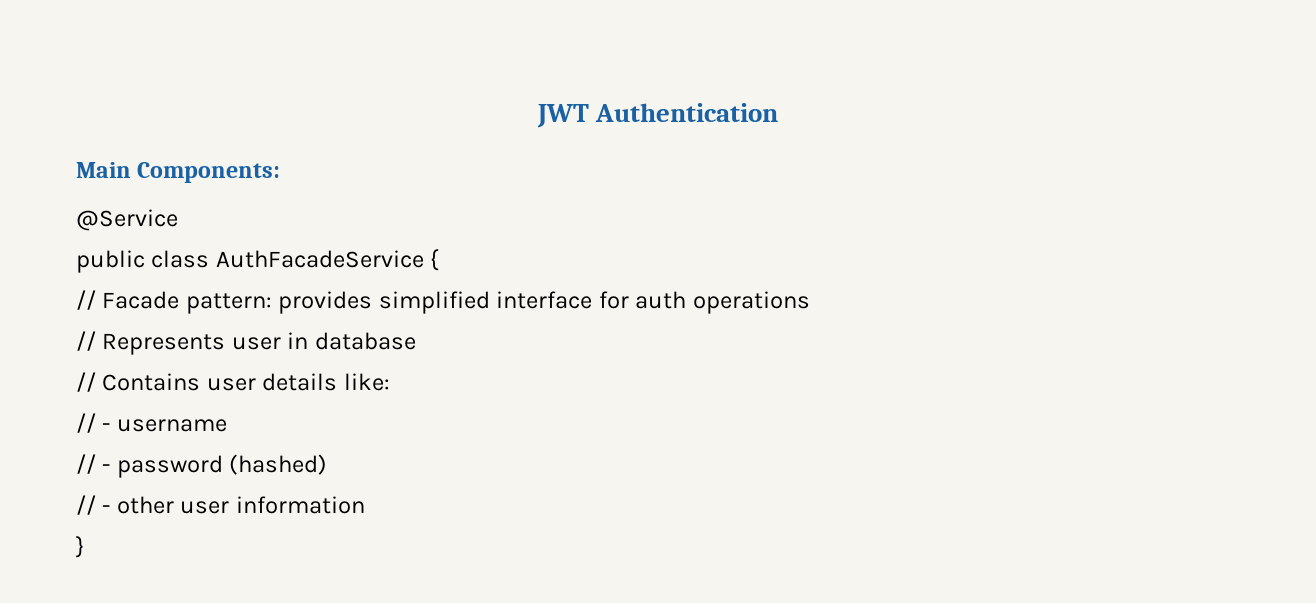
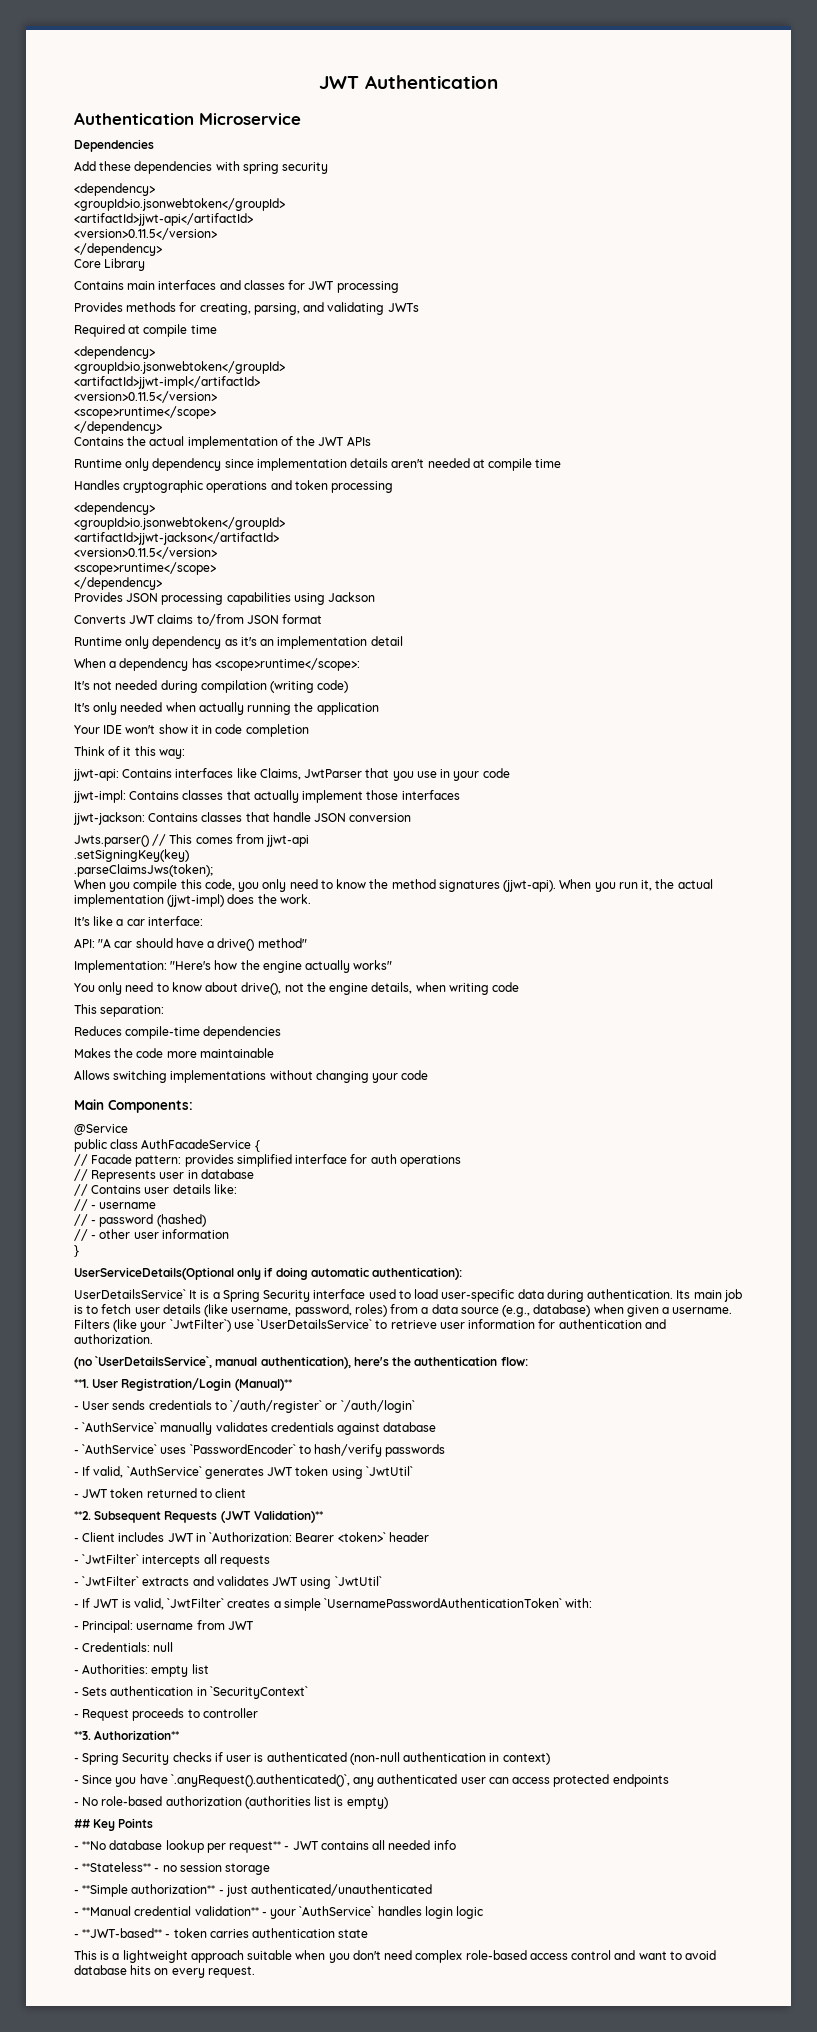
+ Authentication Microservice
+ Dependencies
+ Add these dependencies with spring security
+ <dependency>
+ <groupId>io.jsonwebtoken</groupId>
+ <artifactId>jjwt-api</artifactId>
+ <version>0.11.5</version>
+ </dependency>
+ Core Library
+ Contains main interfaces and classes for JWT processing
+ Provides methods for creating, parsing, and validating JWTs
+ Required at compile time
+ <dependency>
+ <groupId>io.jsonwebtoken</groupId>
+ <artifactId>jjwt-impl</artifactId>
+ <version>0.11.5</version>
+ <scope>runtime</scope>
+ </dependency>
+ Contains the actual implementation of the JWT APIs
+ Runtime only dependency since implementation details aren't needed at compile time
+ Handles cryptographic operations and token processing
+ <dependency>
+ <groupId>io.jsonwebtoken</groupId>
+ <artifactId>jjwt-jackson</artifactId>
+ <version>0.11.5</version>
+ <scope>runtime</scope>
+ </dependency>
+ Provides JSON processing capabilities using Jackson
+ Converts JWT claims to/from JSON format
+ Runtime only dependency as it's an implementation detail
+ When a dependency has <scope>runtime</scope>:
+ It's not needed during compilation (writing code)
+ It's only needed when actually running the application
+ Your IDE won't show it in code completion
+ Think of it this way:
+ jjwt-api: Contains interfaces like Claims, JwtParser that you use in your code
+ jjwt-impl: Contains classes that actually implement those interfaces
+ jjwt-jackson: Contains classes that handle JSON conversion
+ Jwts.parser() // This comes from jjwt-api
+ .setSigningKey(key)
+ .parseClaimsJws(token);
+ When you compile this code, you only need to know the method signatures (jjwt-api). When you run it, the actual implementation (jjwt-impl) does the work.
+ It's like a car interface:
+ API: "A car should have a drive() method"
+ Implementation: "Here's how the engine actually works"
+ You only need to know about drive(), not the engine details, when writing code
+ This separation:
+ Reduces compile-time dependencies
+ Makes the code more maintainable
+ Allows switching implementations without changing your code
+ UserServiceDetails(Optional only if doing automatic authentication):
+ UserDetailsService` It is a Spring Security interface used to load user-specific data during authentication. Its main job is to fetch user details (like username, password, roles) from a data source (e.g., database) when given a username. Filters (like your `JwtFilter`) use `UserDetailsService` to retrieve user information for authentication and authorization.
+ (no `UserDetailsService`, manual authentication), here's the authentication flow:
+ **1. User Registration/Login (Manual)**
+ - User sends credentials to `/auth/register` or `/auth/login`
+ - `AuthService` manually validates credentials against database
+ - `AuthService` uses `PasswordEncoder` to hash/verify passwords
+ - If valid, `AuthService` generates JWT token using `JwtUtil`
+ - JWT token returned to client
+ **2. Subsequent Requests (JWT Validation)**
+ - Client includes JWT in `Authorization: Bearer <token>` header
+ - `JwtFilter` intercepts all requests
+ - `JwtFilter` extracts and validates JWT using `JwtUtil`
+ - If JWT is valid, `JwtFilter` creates a simple `UsernamePasswordAuthenticationToken` with:
+ - Principal: username from JWT
+ - Credentials: null
+ - Authorities: empty list
+ - Sets authentication in `SecurityContext`
+ - Request proceeds to controller
+ **3. Authorization**
+ - Spring Security checks if user is authenticated (non-null authentication in context)
+ - Since you have `.anyRequest().authenticated()`, any authenticated user can access protected endpoints
+ - No role-based authorization (authorities list is empty)
+ ## Key Points
+ - **No database lookup per request** - JWT contains all needed info
+ - **Stateless** - no session storage
+ - **Simple authorization** - just authenticated/unauthenticated
+ - **Manual credential validation** - your `AuthService` handles login logic
+ - **JWT-based** - token carries authentication state
+ This is a lightweight approach suitable when you don't need complex role-based access control and want to avoid database hits on every request.

